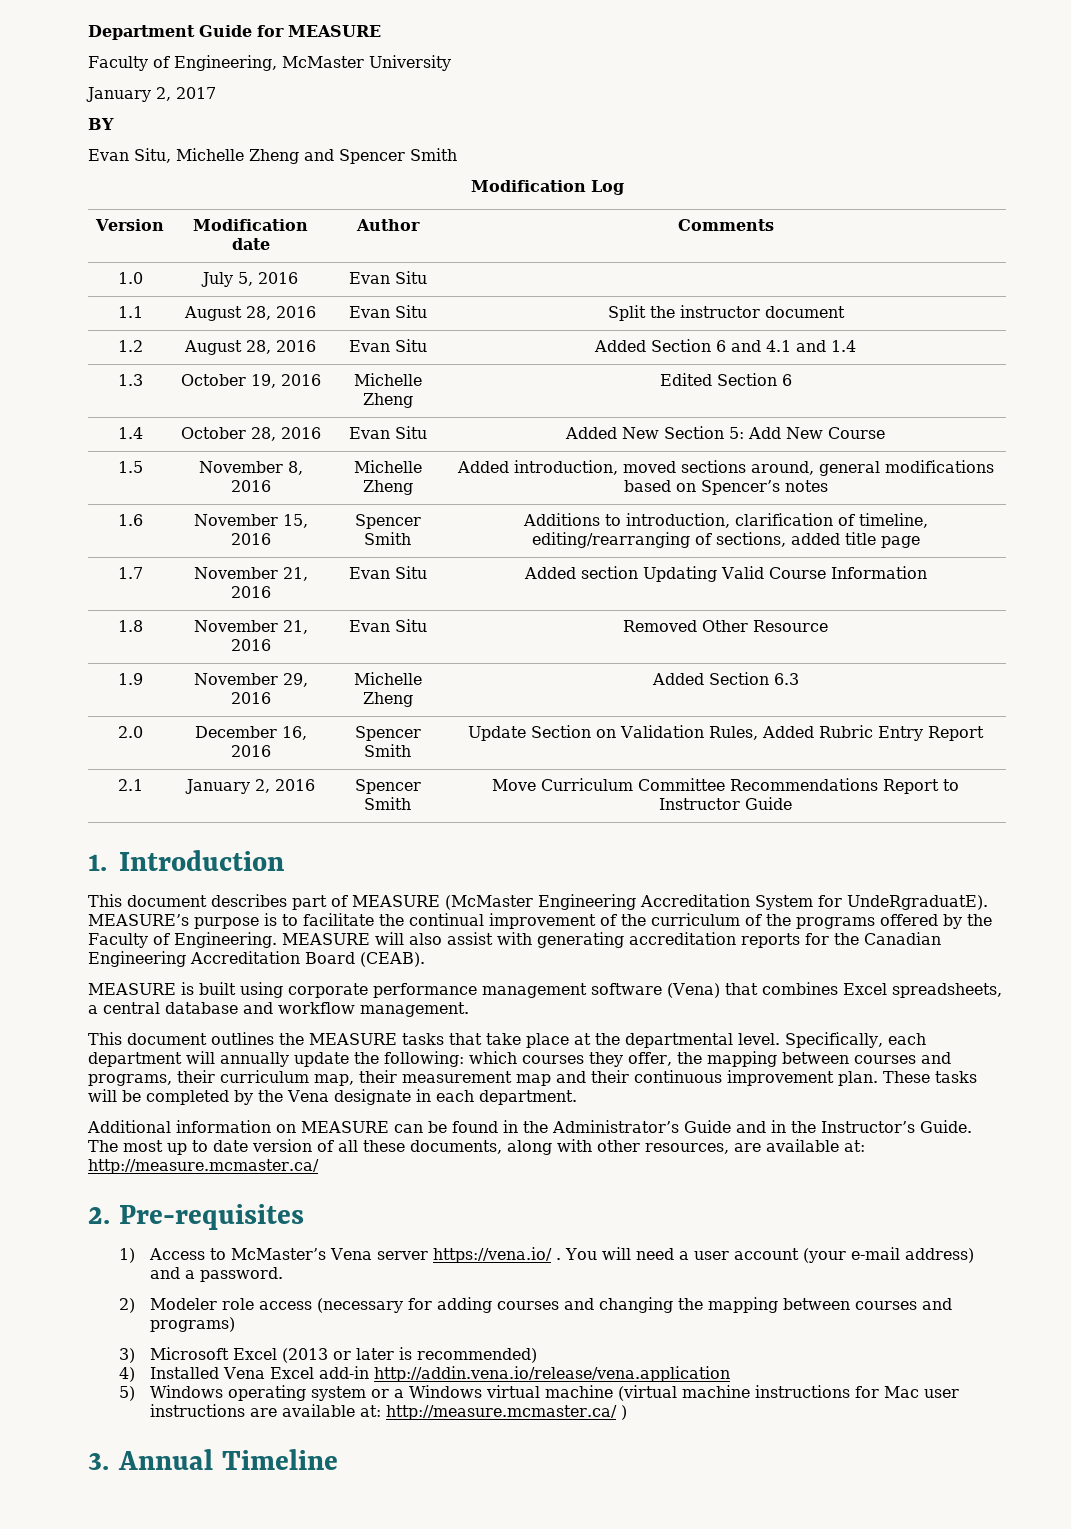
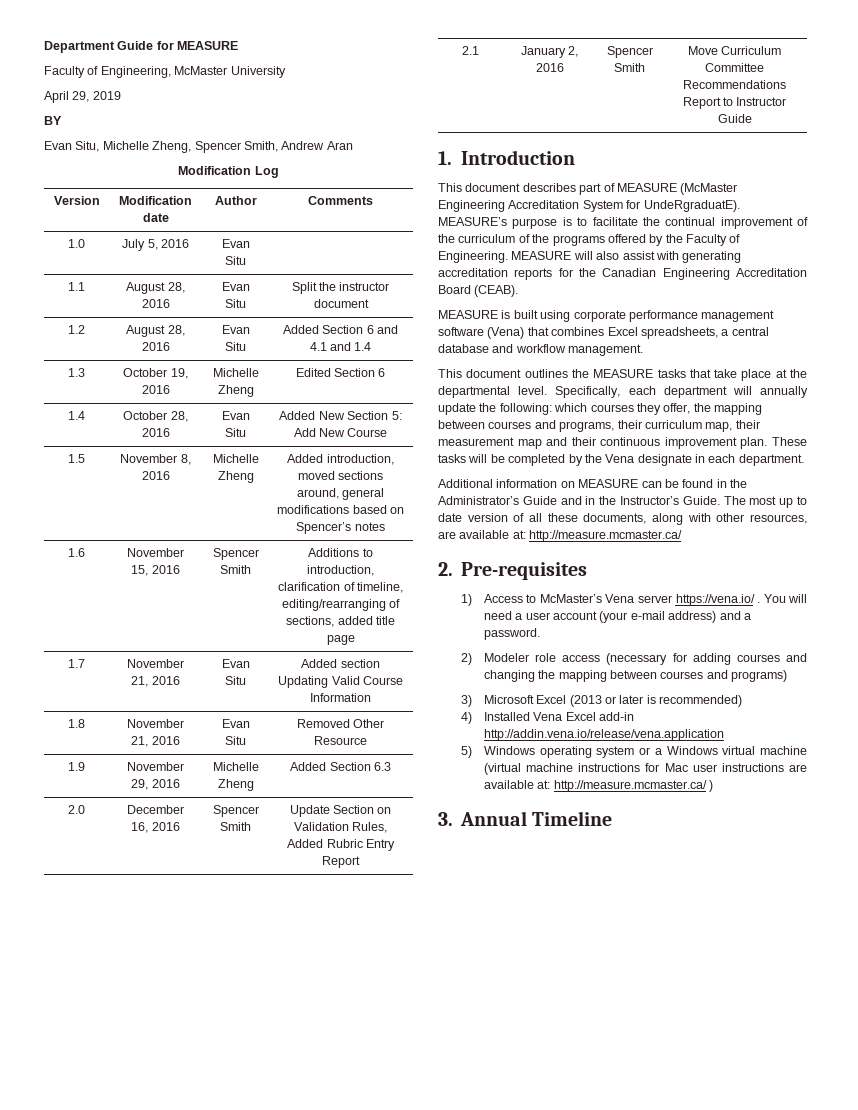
- January 2, 2017
+ April 29, 2019
- Evan Situ, Michelle Zheng and Spencer Smith
+ Evan Situ, Michelle Zheng, Spencer Smith, Andrew Aran

